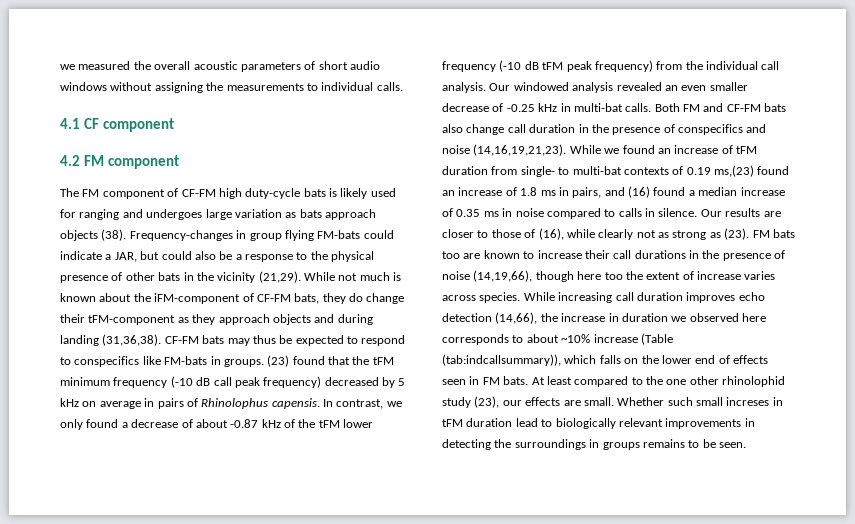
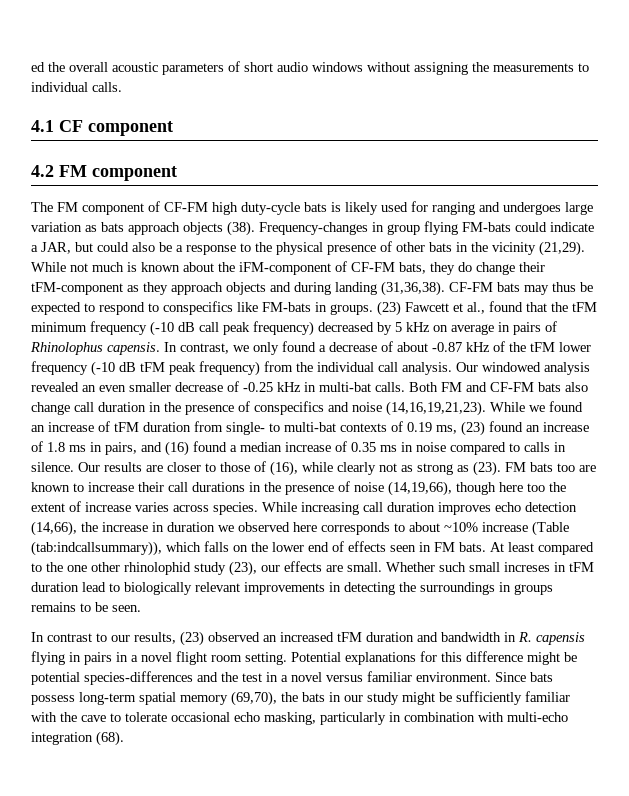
- we measured the overall acoustic parameters of short audio windows without assigning the measurements to individual calls.
+ ed the overall acoustic parameters of short audio windows without assigning the measurements to individual calls.
- (23) found that the tFM minimum frequency (-10 dB call peak frequency) decreased by 5 kHz on average in pairs of Rhinolophus capensis.
+ (23) Fawcett et al., found that the tFM minimum frequency (-10 dB call peak frequency) decreased by 5 kHz on average in pairs of Rhinolophus capensis.
- While we found an increase of tFM duration from single- to multi-bat contexts of 0.19 ms,(23) found an increase of 1.8 ms in pairs, and (16) found a median increase of 0.35 ms in noise compared to calls in silence.
+ While we found an increase of tFM duration from single- to multi-bat contexts of 0.19 ms, (23) found an increase of 1.8 ms in pairs, and (16) found a median increase of 0.35 ms in noise compared to calls in silence.
+ In contrast to our results, (23) observed an increased tFM duration and bandwidth in R. capensis flying in pairs in a novel flight room setting. Potential explanations for this difference might be potential species-differences and the test in a novel versus familiar environment. Since bats possess long-term spatial memory (69,70), the bats in our study might be sufficiently familiar with the cave to tolerate occasional echo masking, particularly in combination with multi-echo integration (68).

